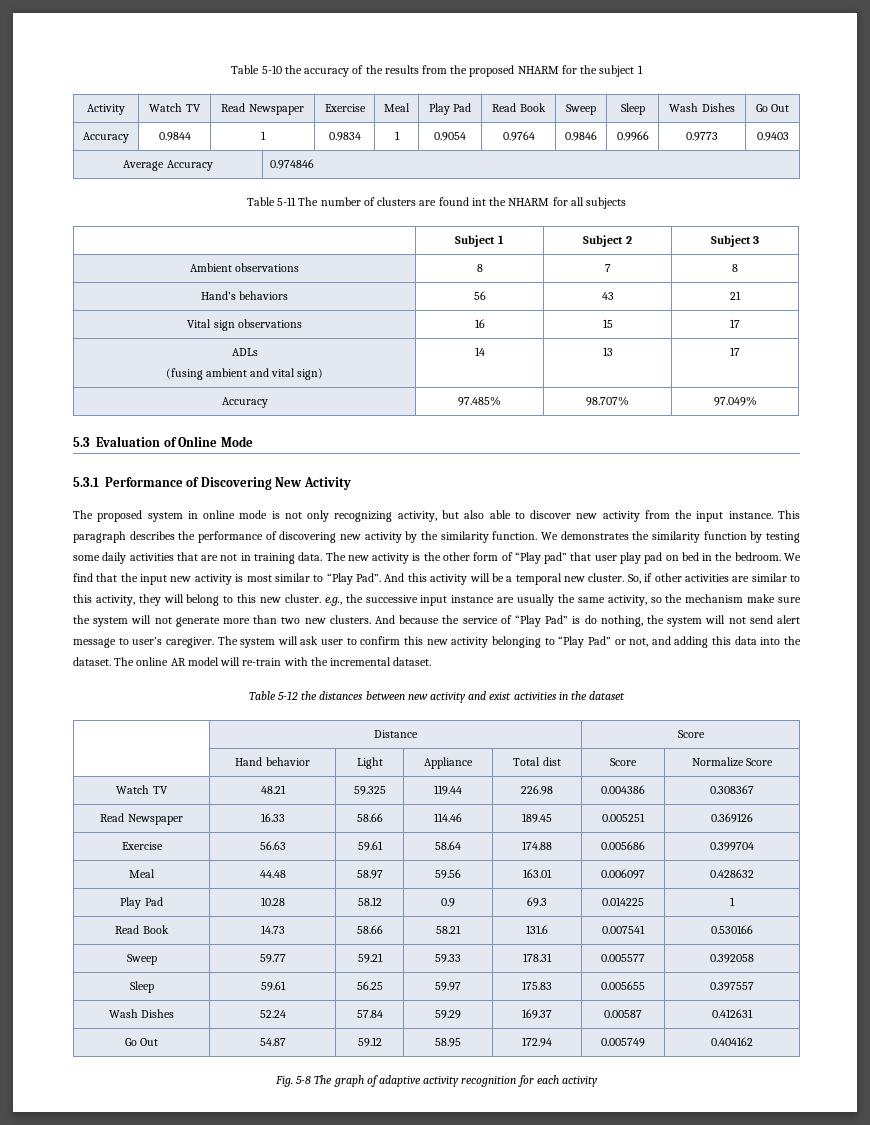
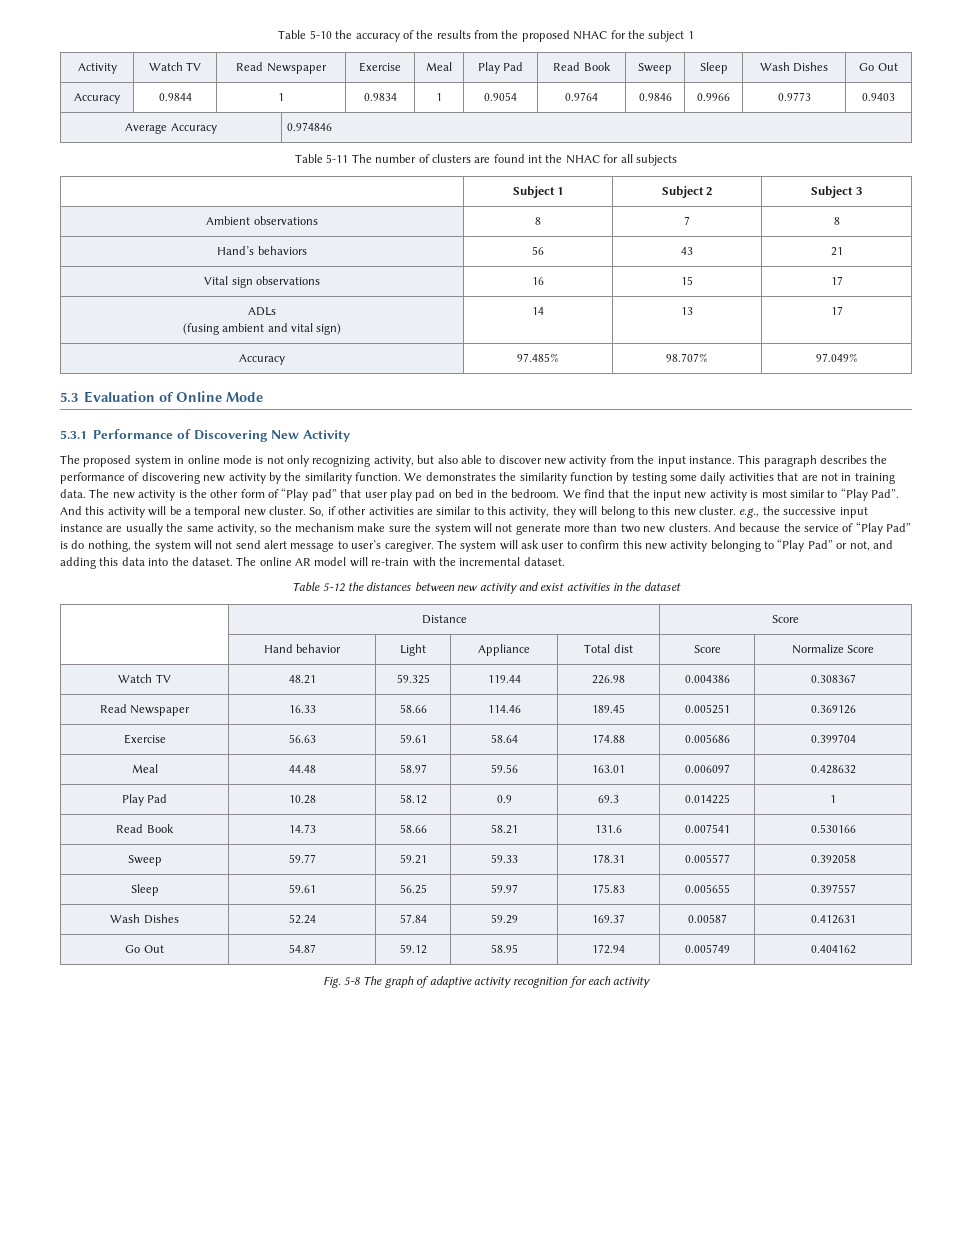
- Table 5-10 the accuracy of the results from the proposed NHARM for the subject 1
+ Table 5-10 the accuracy of the results from the proposed NHAC for the subject 1
- Table 5-11 The number of clusters are found int the NHARM for all subjects
+ Table 5-11 The number of clusters are found int the NHAC for all subjects

